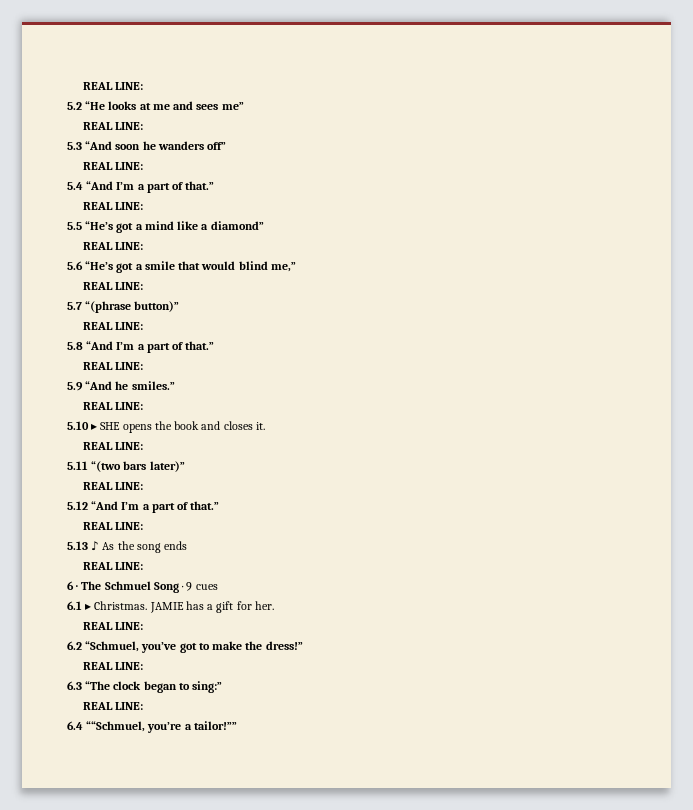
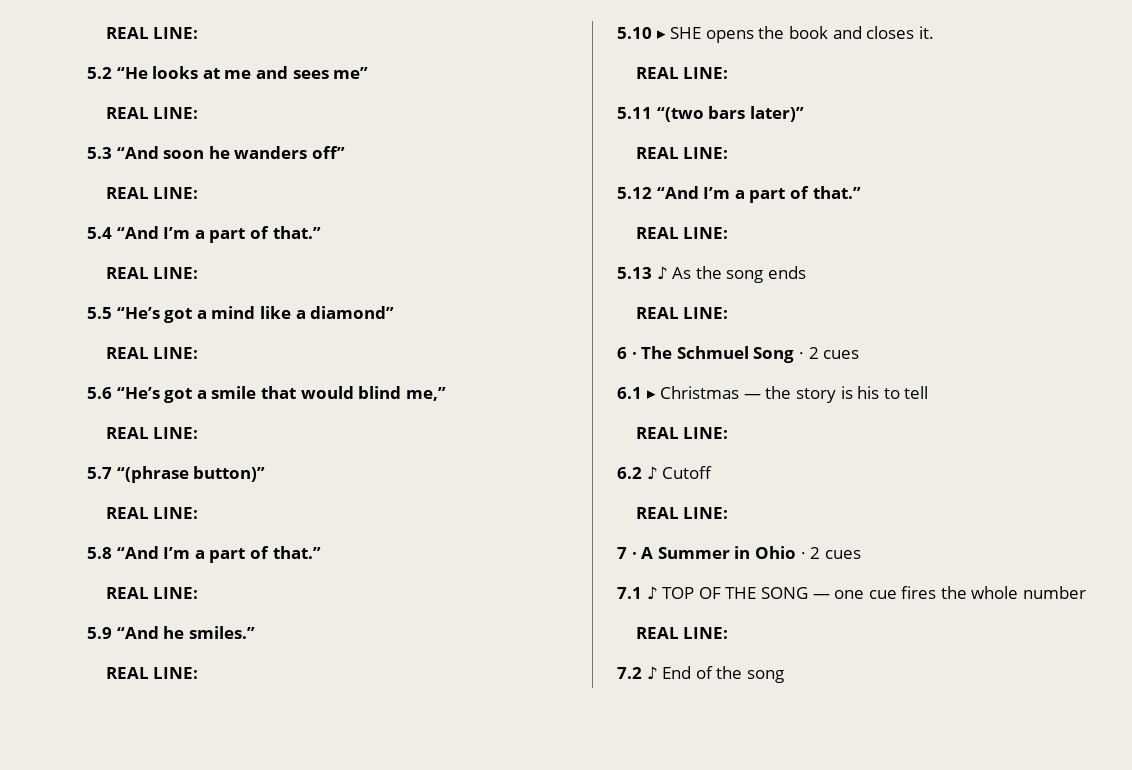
- 6 · The Schmuel Song · 9 cues
+ 6 · The Schmuel Song · 2 cues
- 6.1 ▸ Christmas. JAMIE has a gift for her.
+ 6.1 ▸ Christmas — the story is his to tell
  REAL LINE:
- 6.2 “Schmuel, you’ve got to make the dress!”
+ 6.2 ♪ Cutoff
  REAL LINE:
- 6.3 “The clock began to sing:”
+ 7 · A Summer in Ohio · 2 cues
+ 7.1 ♪ TOP OF THE SONG — one cue fires the whole number
  REAL LINE:
- 6.4 ““Schmuel, you’re a tailor!””
+ 7.2 ♪ End of the song

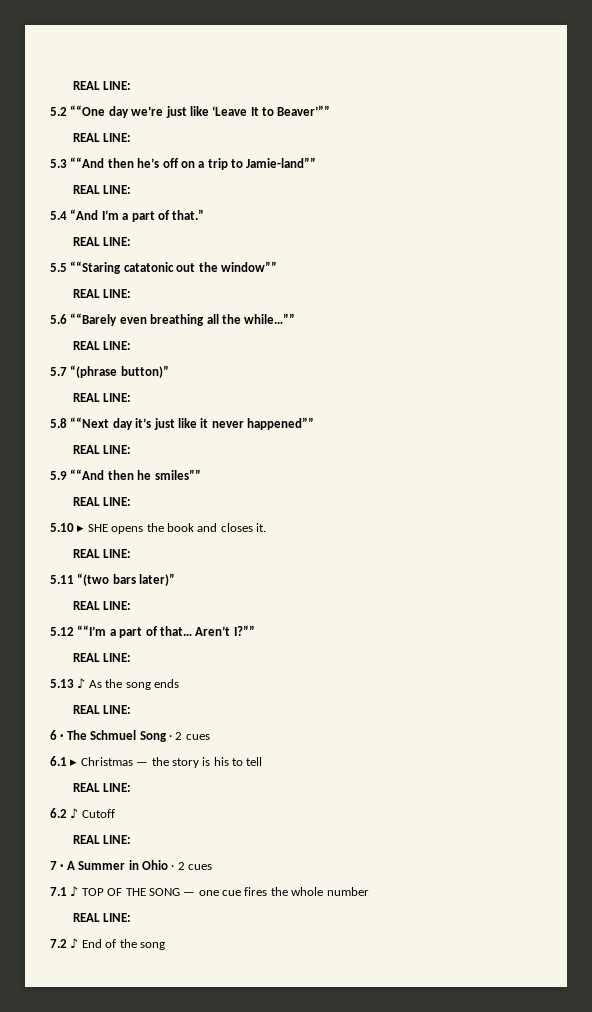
- 5.2 “He looks at me and sees me”
+ 5.2 ““One day we’re just like ‘Leave It to Beaver’””
  REAL LINE:
- 5.3 “And soon he wanders off”
+ 5.3 ““And then he’s off on a trip to Jamie-land””
- 5.5 “He’s got a mind like a diamond”
+ 5.5 ““Staring catatonic out the window””
  REAL LINE:
- 5.6 “He’s got a smile that would blind me,”
+ 5.6 ““Barely even breathing all the while…””
- 5.8 “And I’m a part of that.”
+ 5.8 ““Next day it’s just like it never happened””
- 5.9 “And he smiles.”
+ 5.9 ““And then he smiles””
- 5.12 “And I’m a part of that.”
+ 5.12 ““I’m a part of that… Aren’t I?””

